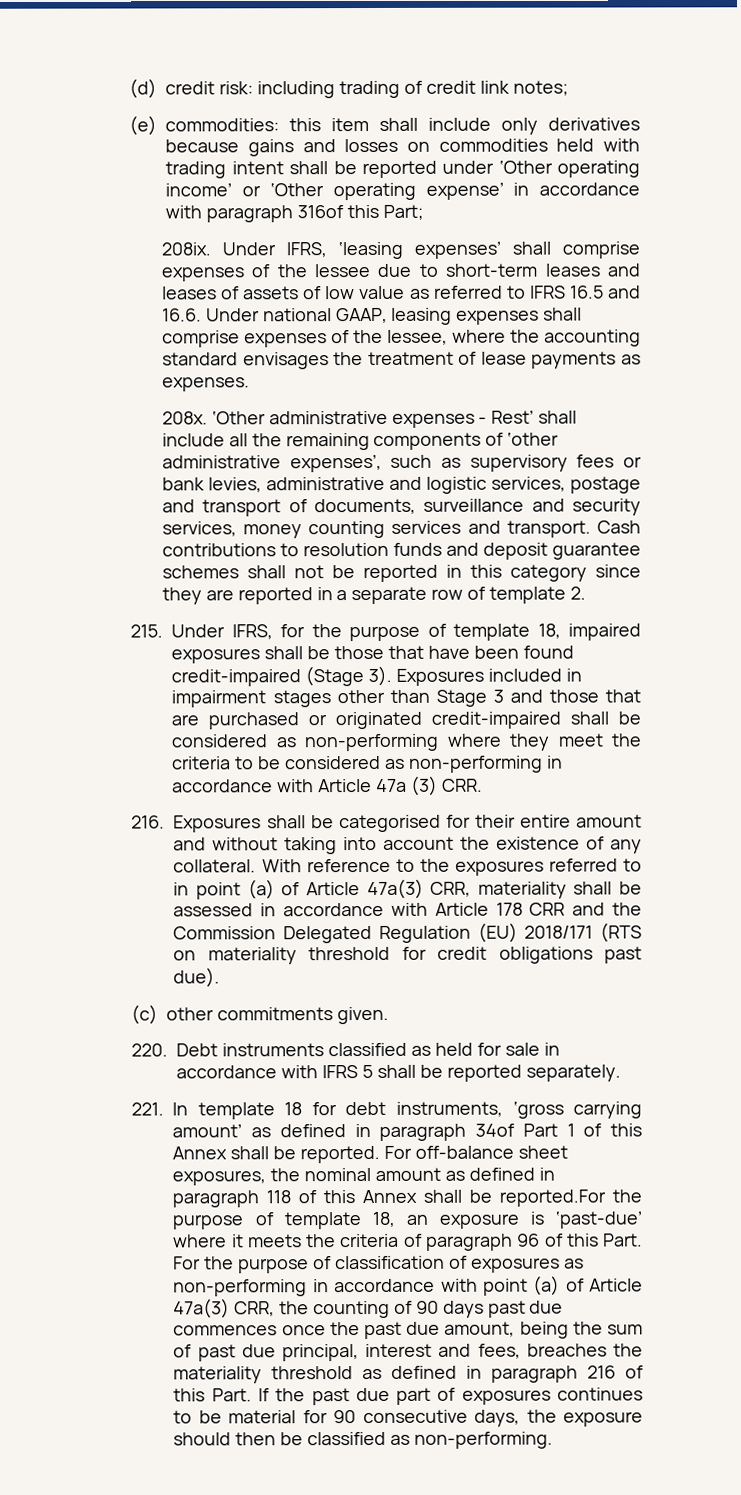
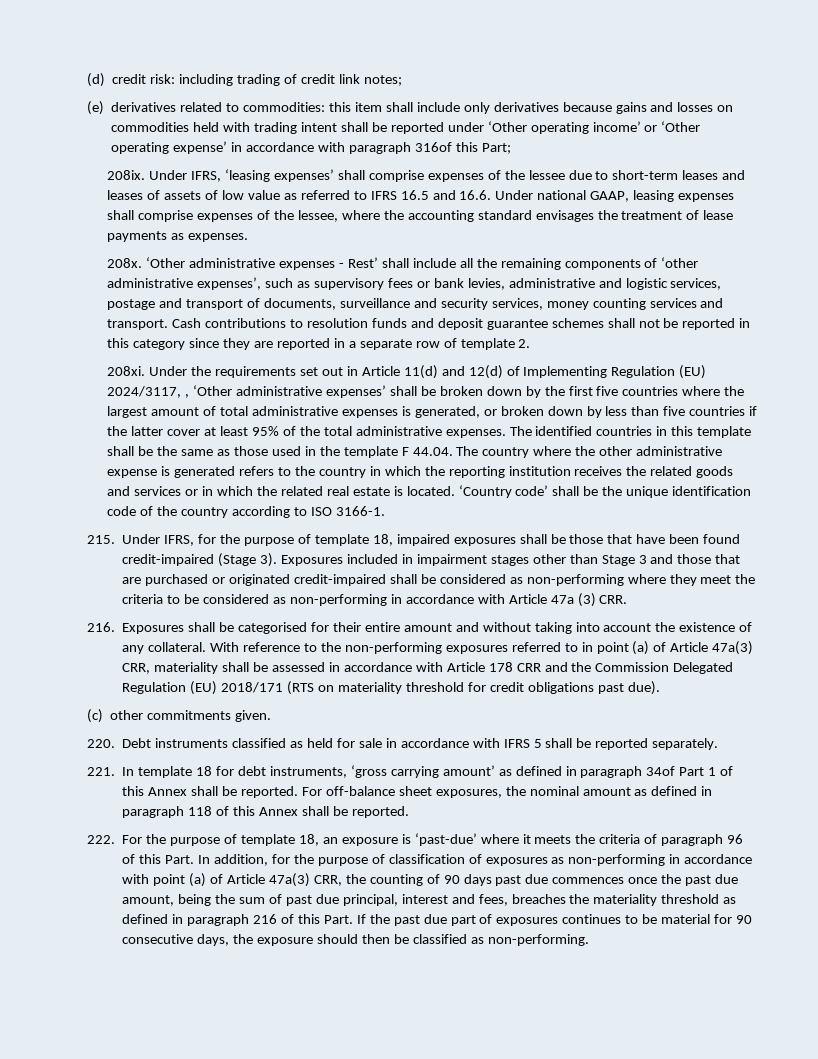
- (e) commodities: this item shall include only derivatives because gains and losses on commodities held with trading intent shall be reported under ‘Other operating income’ or ‘Other operating expense’ in accordance with paragraph 316of this Part;
+ (e) derivatives related to commodities: this item shall include only derivatives because gains and losses on commodities held with trading intent shall be reported under ‘Other operating income’ or ‘Other operating expense’ in accordance with paragraph 316of this Part;
+ 208xi. Under the requirements set out in Article 11(d) and 12(d) of Implementing Regulation (EU) 2024/3117, , ‘Other administrative expenses’ shall be broken down by the first five countries where the largest amount of total administrative expenses is generated, or broken down by less than five countries if the latter cover at least 95% of the total administrative expenses. The identified countries in this template shall be the same as those used in the template F 44.04. The country where the other administrative expense is generated refers to the country in which the reporting institution receives the related goods and services or in which the related real estate is located. ‘Country code’ shall be the unique identification code of the country according to ISO 3166-1.
- With reference to the exposures referred to in point (a) of Article 47a(3) CRR, materiality shall be assessed in accordance with Article 178 CRR and the Commission Delegated Regulation (EU) 2018/171 (RTS on materiality threshold for credit obligations past due).
+ With reference to the non-performing exposures referred to in point (a) of Article 47a(3) CRR, materiality shall be assessed in accordance with Article 178 CRR and the Commission Delegated Regulation (EU) 2018/171 (RTS on materiality threshold for credit obligations past due).
- For off-balance sheet exposures, the nominal amount as defined in paragraph 118 of this Annex shall be reported.For the purpose of template 18, an exposure is ‘past-due’ where it meets the criteria of paragraph 96 of this Part.
+ For off-balance sheet exposures, the nominal amount as defined in paragraph 118 of this Annex shall be reported.
+ 222. For the purpose of template 18, an exposure is ‘past-due’ where it meets the criteria of paragraph 96 of this Part.
- For the purpose of classification of exposures as non-performing in accordance with point (a) of Article 47a(3) CRR, the counting of 90 days past due commences once the past due amount, being the sum of past due principal, interest and fees, breaches the materiality threshold as defined in paragraph 216 of this Part.
+ In addition, for the purpose of classification of exposures as non-performing in accordance with point (a) of Article 47a(3) CRR, the counting of 90 days past due commences once the past due amount, being the sum of past due principal, interest and fees, breaches the materiality threshold as defined in paragraph 216 of this Part.

